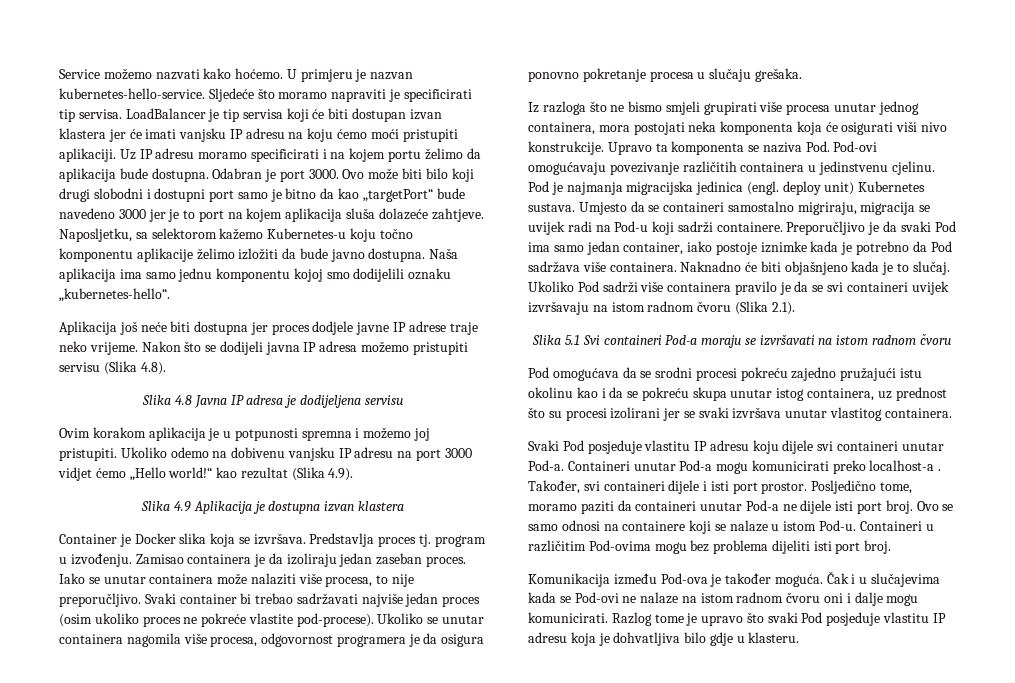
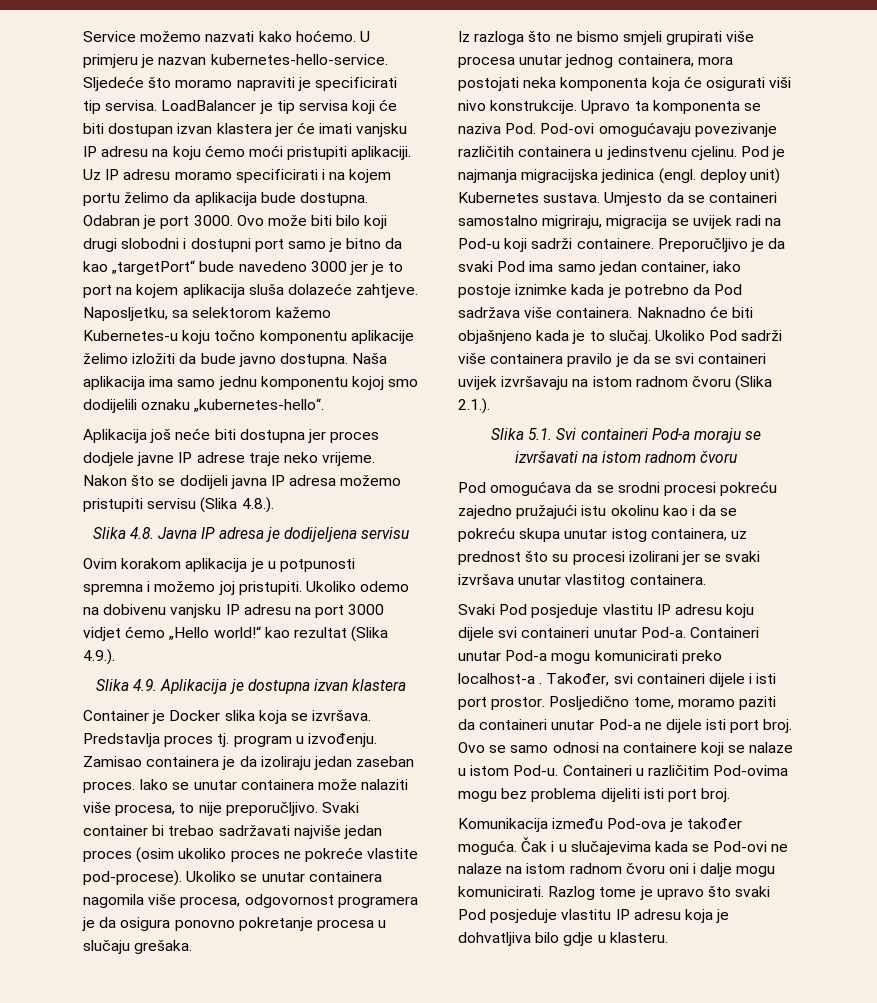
- Nakon što se dodijeli javna IP adresa možemo pristupiti servisu (Slika 4.8).
- Slika 4.8 Javna IP adresa je dodijeljena servisu
+ Nakon što se dodijeli javna IP adresa možemo pristupiti servisu (Slika 4.8.).
+ Slika 4.8. Javna IP adresa je dodijeljena servisu
- Ukoliko odemo na dobivenu vanjsku IP adresu na port 3000 vidjet ćemo „Hello world!“ kao rezultat (Slika 4.9).
- Slika 4.9 Aplikacija je dostupna izvan klastera
+ Ukoliko odemo na dobivenu vanjsku IP adresu na port 3000 vidjet ćemo „Hello world!“ kao rezultat (Slika 4.9.).
+ Slika 4.9. Aplikacija je dostupna izvan klastera
- Ukoliko Pod sadrži više containera pravilo je da se svi containeri uvijek izvršavaju na istom radnom čvoru (Slika 2.1).
- Slika 5.1 Svi containeri Pod-a moraju se izvršavati na istom radnom čvoru
+ Ukoliko Pod sadrži više containera pravilo je da se svi containeri uvijek izvršavaju na istom radnom čvoru (Slika 2.1.).
+ Slika 5.1. Svi containeri Pod-a moraju se izvršavati na istom radnom čvoru

